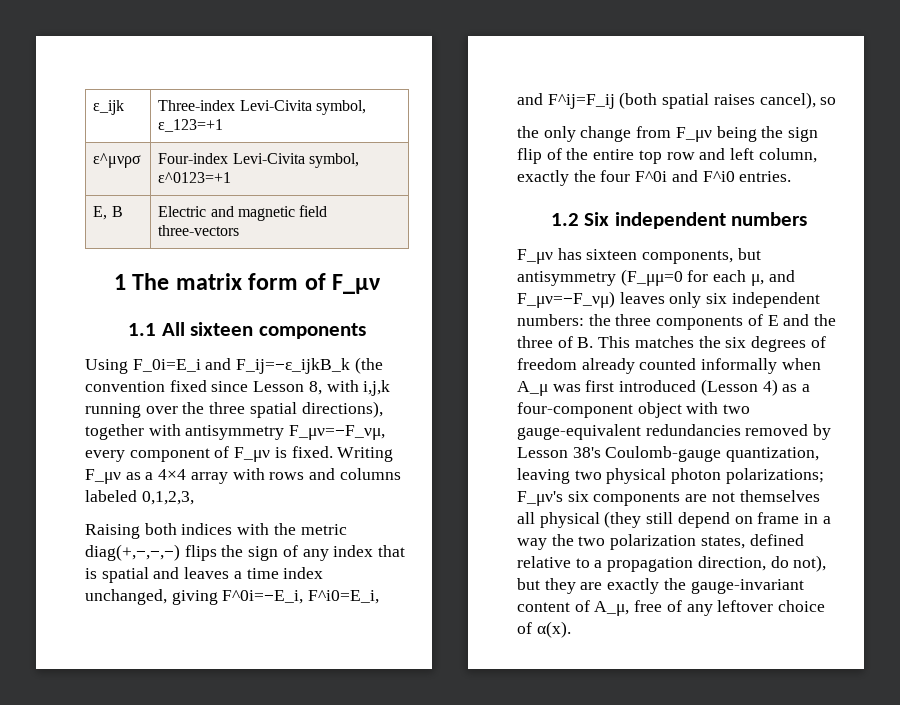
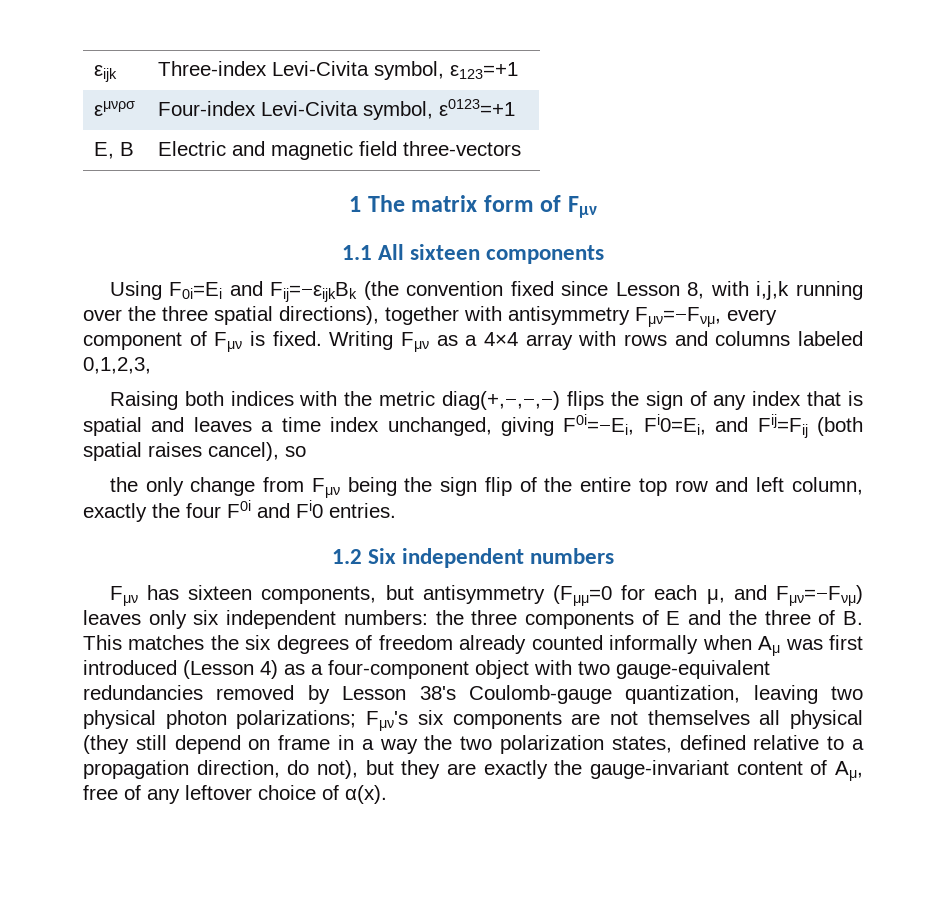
- ε_ijk | Three-index Levi-Civita symbol, ε_123=+1
- ε^μνρσ | Four-index Levi-Civita symbol, ε^0123=+1
+ εijk | Three-index Levi-Civita symbol, ε123=+1
+ εμνρσ | Four-index Levi-Civita symbol, ε0123=+1
- 1 The matrix form of F_μν
+ 1 The matrix form of Fμν
- Using F_0i=E_i and F_ij=−ε_ijkB_k (the convention fixed since Lesson 8, with i,j,k running over the three spatial directions), together with antisymmetry F_μν=−F_νμ, every component of F_μν is fixed.
+ Using F0i=Ei and Fij=−εijkBk (the convention fixed since Lesson 8, with i,j,k running over the three spatial directions), together with antisymmetry Fμν=−Fνμ, every component of Fμν is fixed.
- Writing F_μν as a 4×4 array with rows and columns labeled 0,1,2,3,
+ Writing Fμν as a 4×4 array with rows and columns labeled 0,1,2,3,
- Raising both indices with the metric diag(+,−,−,−) flips the sign of any index that is spatial and leaves a time index unchanged, giving F^0i=−E_i, F^i0=E_i, and F^ij=F_ij (both spatial raises cancel), so
+ Raising both indices with the metric diag(+,−,−,−) flips the sign of any index that is spatial and leaves a time index unchanged, giving F0i=−Ei, Fi0=Ei, and Fij=Fij (both spatial raises cancel), so
- the only change from F_μν being the sign flip of the entire top row and left column, exactly the four F^0i and F^i0 entries.
+ the only change from Fμν being the sign flip of the entire top row and left column, exactly the four F0i and Fi0 entries.
- F_μν has sixteen components, but antisymmetry (F_μμ=0 for each μ, and F_μν=−F_νμ) leaves only six independent numbers:
+ Fμν has sixteen components, but antisymmetry (Fμμ=0 for each μ, and Fμν=−Fνμ) leaves only six independent numbers:
- the three components of E and the three of B. This matches the six degrees of freedom already counted informally when A_μ was first introduced (Lesson 4) as a four-component object with two gauge-equivalent redundancies removed by Lesson 38's Coulomb-gauge quantization, leaving two physical photon polarizations;
+ the three components of E and the three of B. This matches the six degrees of freedom already counted informally when Aμ was first introduced (Lesson 4) as a four-component object with two gauge-equivalent redundancies removed by Lesson 38's Coulomb-gauge quantization, leaving two physical photon polarizations;
- F_μν's six components are not themselves all physical (they still depend on frame in a way the two polarization states, defined relative to a propagation direction, do not), but they are exactly the gauge-invariant content of A_μ, free of any leftover choice of α(x).
+ Fμν's six components are not themselves all physical (they still depend on frame in a way the two polarization states, defined relative to a propagation direction, do not), but they are exactly the gauge-invariant content of Aμ, free of any leftover choice of α(x).

